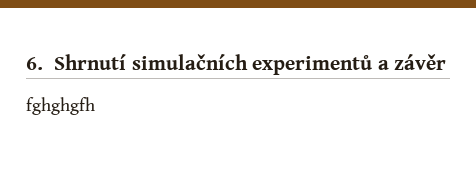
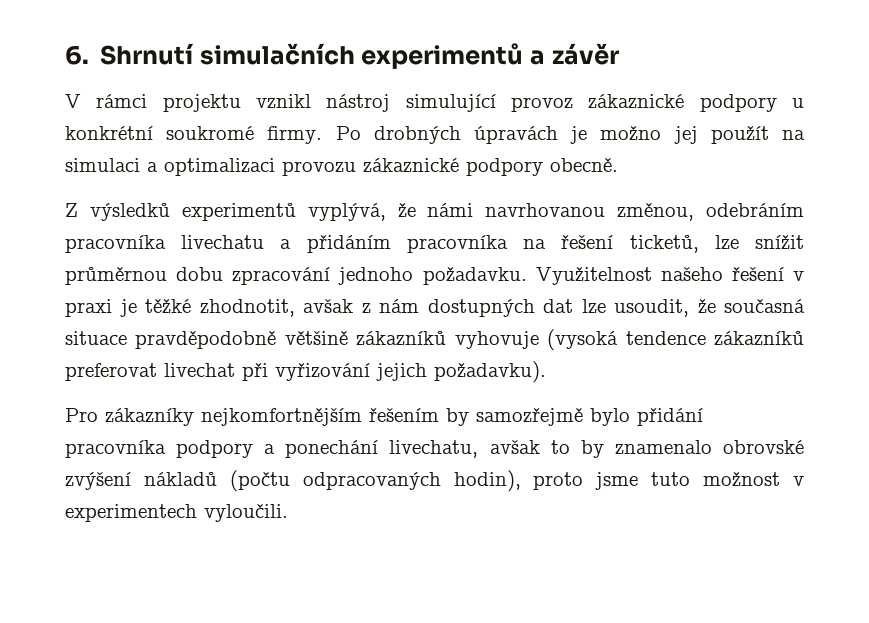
- fghghgfh
+ V rámci projektu vznikl nástroj simulující provoz zákaznické podpory u konkrétní soukromé firmy. Po drobných úpravách je možno jej použít na simulaci a optimalizaci provozu zákaznické podpory obecně.
+ Z výsledků experimentů vyplývá, že námi navrhovanou změnou, odebráním pracovníka livechatu a přidáním pracovníka na řešení ticketů, lze snížit průměrnou dobu zpracování jednoho požadavku. Využitelnost našeho řešení v praxi je těžké zhodnotit, avšak z nám dostupných dat lze usoudit, že současná situace pravděpodobně většině zákazníků vyhovuje (vysoká tendence zákazníků preferovat livechat při vyřizování jejich požadavku).
+ Pro zákazníky nejkomfortnějším řešením by samozřejmě bylo přidání pracovníka podpory a ponechání livechatu, avšak to by znamenalo obrovské zvýšení nákladů (počtu odpracovaných hodin), proto jsme tuto možnost v experimentech vyloučili.

